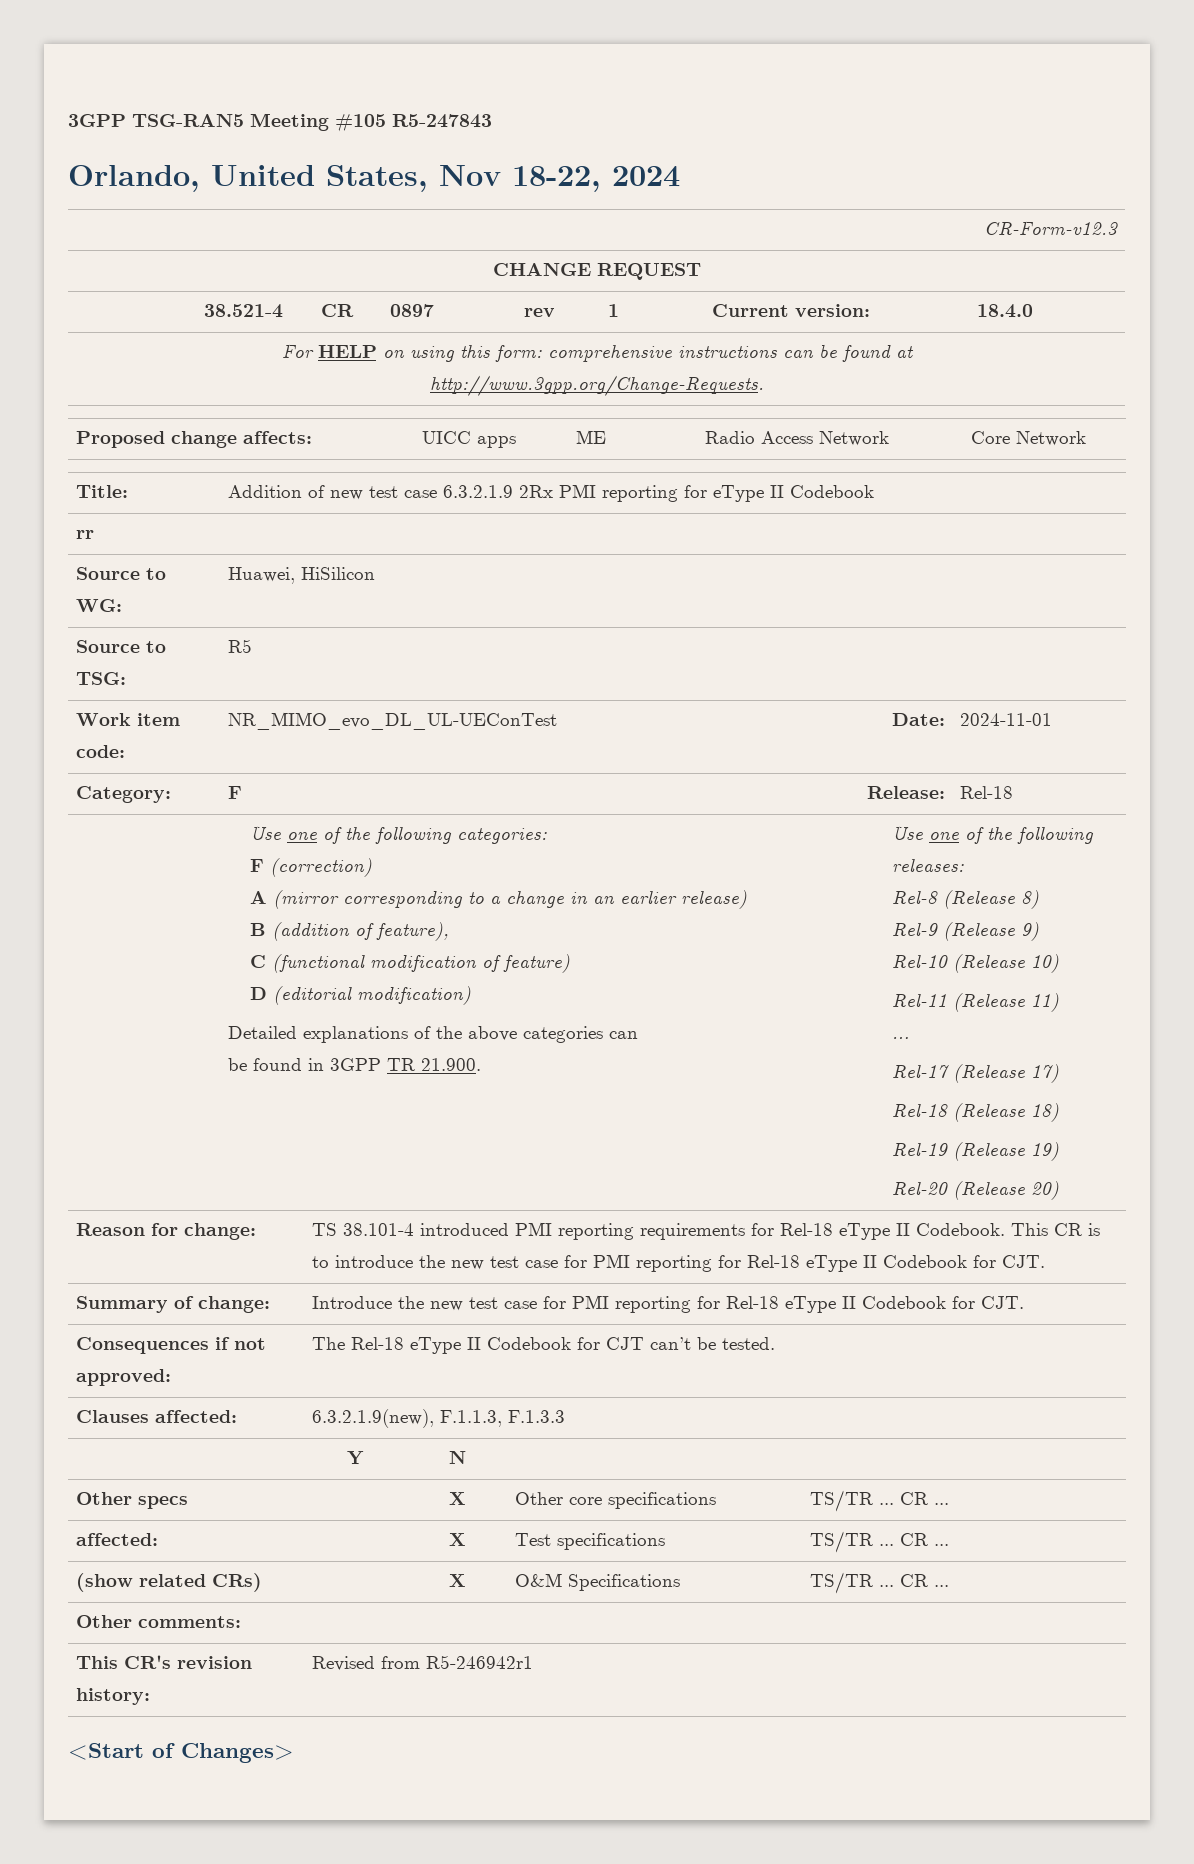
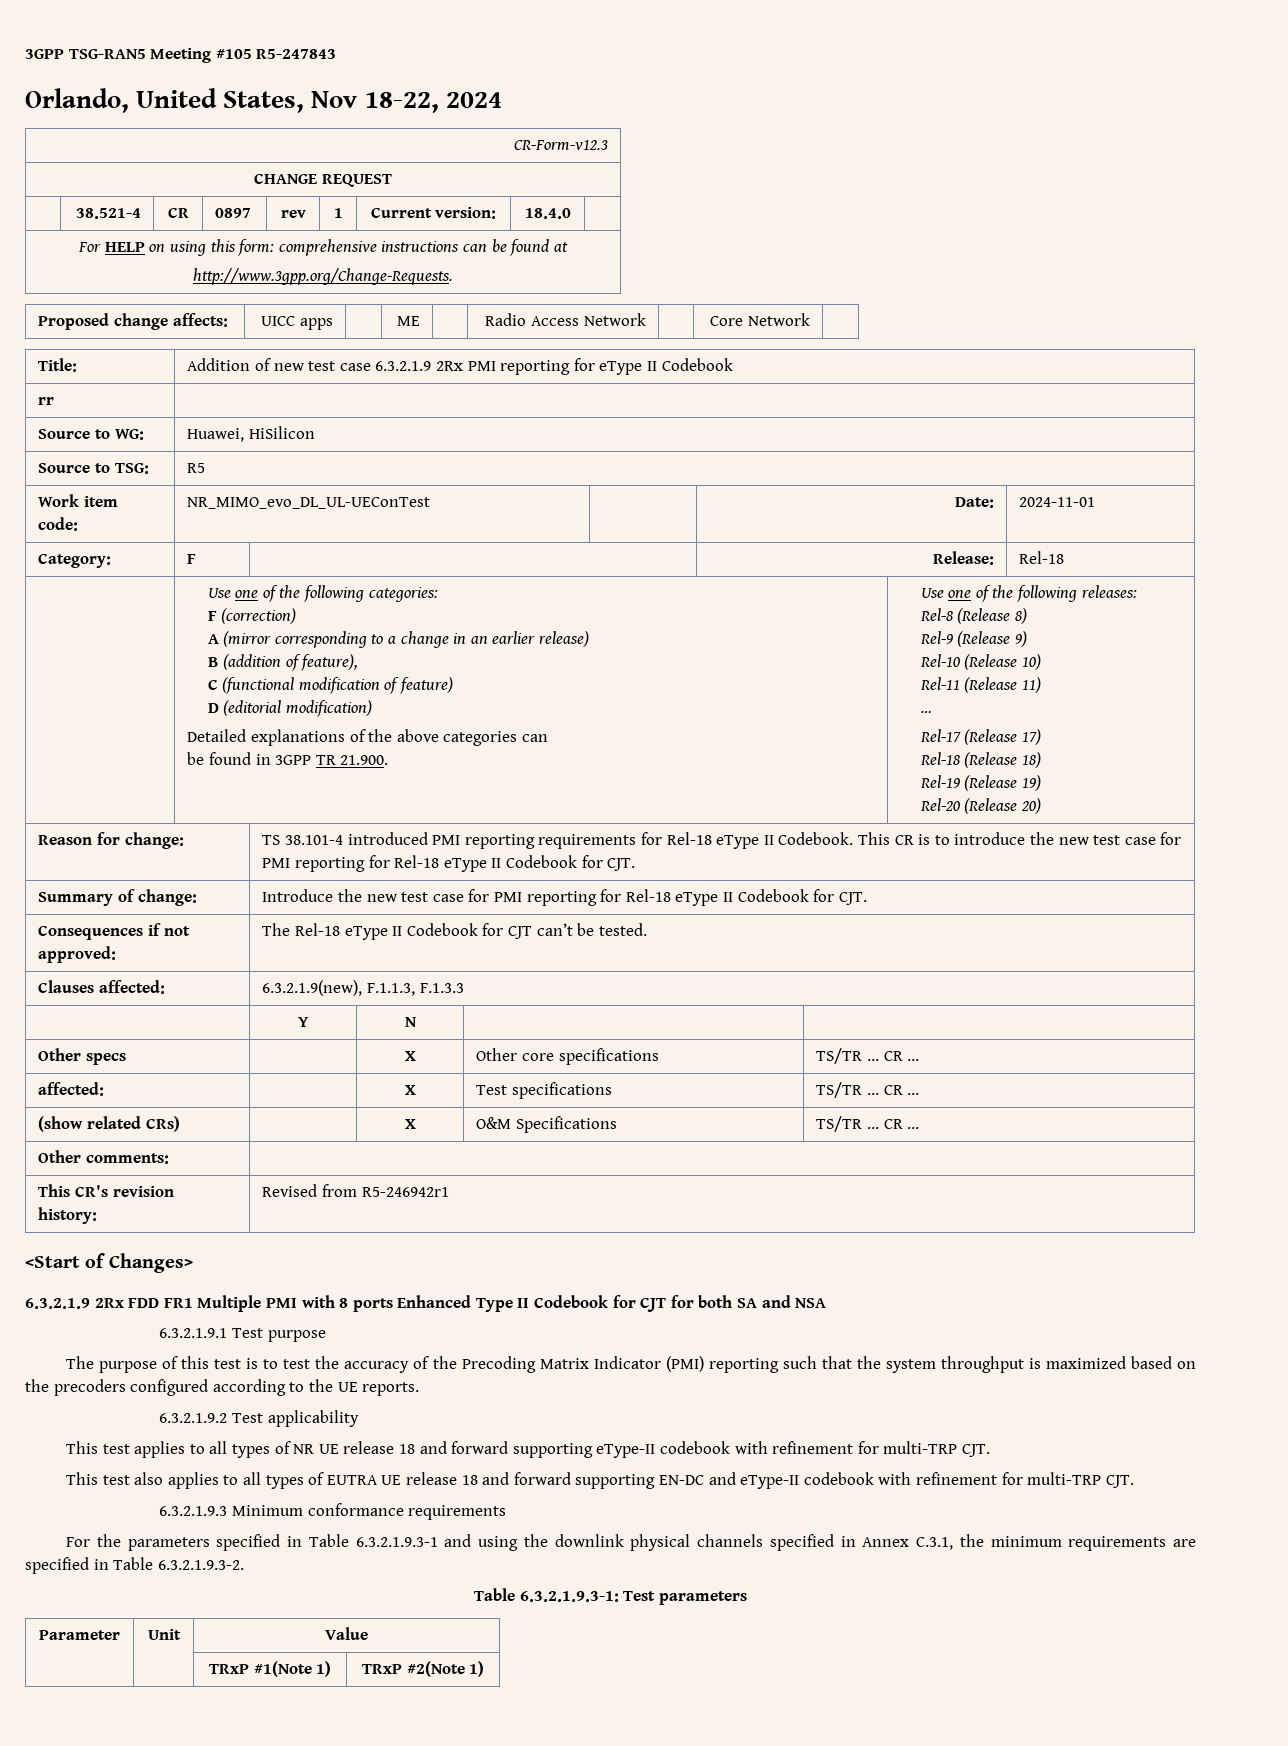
+ 6.3.2.1.9 2Rx FDD FR1 Multiple PMI with 8 ports Enhanced Type II Codebook for CJT for both SA and NSA
+ 6.3.2.1.9.1 Test purpose
+ The purpose of this test is to test the accuracy of the Precoding Matrix Indicator (PMI) reporting such that the system throughput is maximized based on the precoders configured according to the UE reports.
+ 6.3.2.1.9.2 Test applicability
+ This test applies to all types of NR UE release 18 and forward supporting eType-II codebook with refinement for multi-TRP CJT.
+ This test also applies to all types of EUTRA UE release 18 and forward supporting EN-DC and eType-II codebook with refinement for multi-TRP CJT.
+ 6.3.2.1.9.3 Minimum conformance requirements
+ For the parameters specified in Table 6.3.2.1.9.3-1 and using the downlink physical channels specified in Annex C.3.1, the minimum requirements are specified in Table 6.3.2.1.9.3-2.
+ Table 6.3.2.1.9.3-1: Test parameters
+ Parameter | Unit | Value
+ | | TRxP #1(Note 1) | TRxP #2(Note 1)

